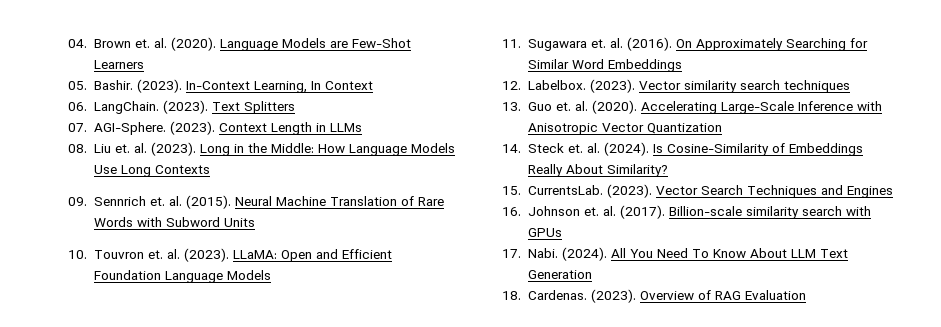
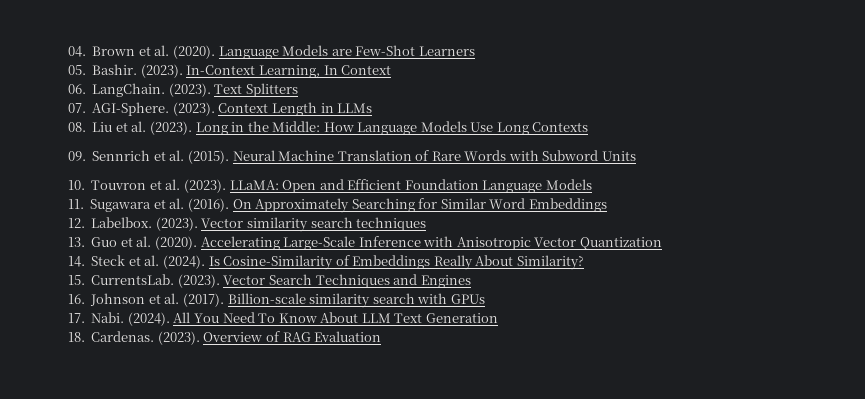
- 04. Brown et. al. (2020).
+ 04. Brown et al. (2020).
- 08. Liu et. al. (2023).
+ 08. Liu et al. (2023).
- 09. Sennrich et. al. (2015).
+ 09. Sennrich et al. (2015).
- 10. Touvron et. al. (2023).
+ 10. Touvron et al. (2023).
- 11. Sugawara et. al. (2016).
+ 11. Sugawara et al. (2016).
- 13. Guo et. al. (2020).
+ 13. Guo et al. (2020).
- 14. Steck et. al. (2024).
+ 14. Steck et al. (2024).
- 16. Johnson et. al. (2017).
+ 16. Johnson et al. (2017).

